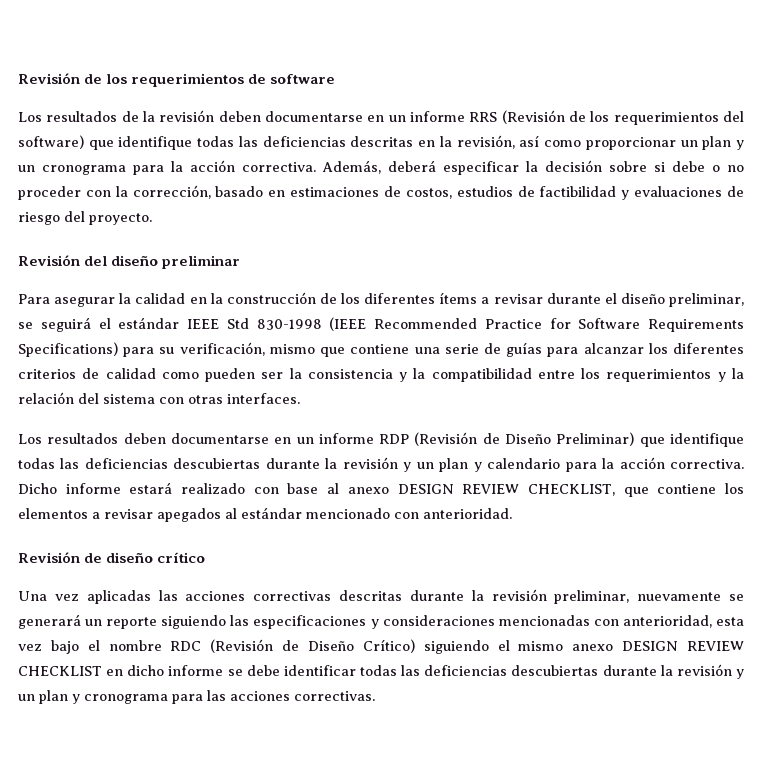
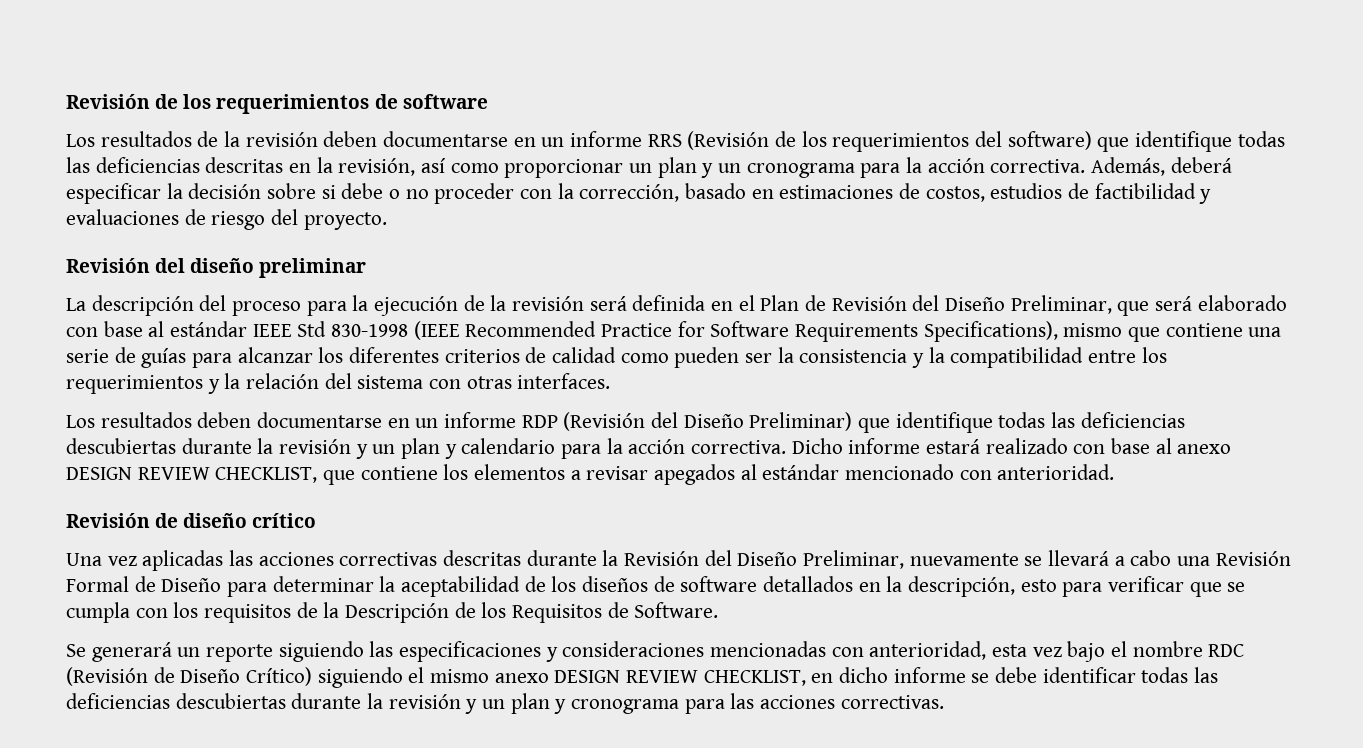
- Para asegurar la calidad en la construcción de los diferentes ítems a revisar durante el diseño preliminar, se seguirá el estándar IEEE Std 830-1998 (IEEE Recommended Practice for Software Requirements Specifications) para su verificación, mismo que contiene una serie de guías para alcanzar los diferentes criterios de calidad como pueden ser la consistencia y la compatibilidad entre los requerimientos y la relación del sistema con otras interfaces.
+ La descripción del proceso para la ejecución de la revisión será definida en el Plan de Revisión del Diseño Preliminar, que será elaborado con base al estándar IEEE Std 830-1998 (IEEE Recommended Practice for Software Requirements Specifications), mismo que contiene una serie de guías para alcanzar los diferentes criterios de calidad como pueden ser la consistencia y la compatibilidad entre los requerimientos y la relación del sistema con otras interfaces.
- Los resultados deben documentarse en un informe RDP (Revisión de Diseño Preliminar) que identifique todas las deficiencias descubiertas durante la revisión y un plan y calendario para la acción correctiva.
+ Los resultados deben documentarse en un informe RDP (Revisión del Diseño Preliminar) que identifique todas las deficiencias descubiertas durante la revisión y un plan y calendario para la acción correctiva.
- Una vez aplicadas las acciones correctivas descritas durante la revisión preliminar, nuevamente se generará un reporte siguiendo las especificaciones y consideraciones mencionadas con anterioridad, esta vez bajo el nombre RDC (Revisión de Diseño Crítico) siguiendo el mismo anexo DESIGN REVIEW CHECKLIST en dicho informe se debe identificar todas las deficiencias descubiertas durante la revisión y un plan y cronograma para las acciones correctivas.
+ Una vez aplicadas las acciones correctivas descritas durante la Revisión del Diseño Preliminar, nuevamente se llevará a cabo una Revisión Formal de Diseño para determinar la aceptabilidad de los diseños de software detallados en la descripción, esto para verificar que se cumpla con los requisitos de la Descripción de los Requisitos de Software.
+ Se generará un reporte siguiendo las especificaciones y consideraciones mencionadas con anterioridad, esta vez bajo el nombre RDC (Revisión de Diseño Crítico) siguiendo el mismo anexo DESIGN REVIEW CHECKLIST, en dicho informe se debe identificar todas las deficiencias descubiertas durante la revisión y un plan y cronograma para las acciones correctivas.

